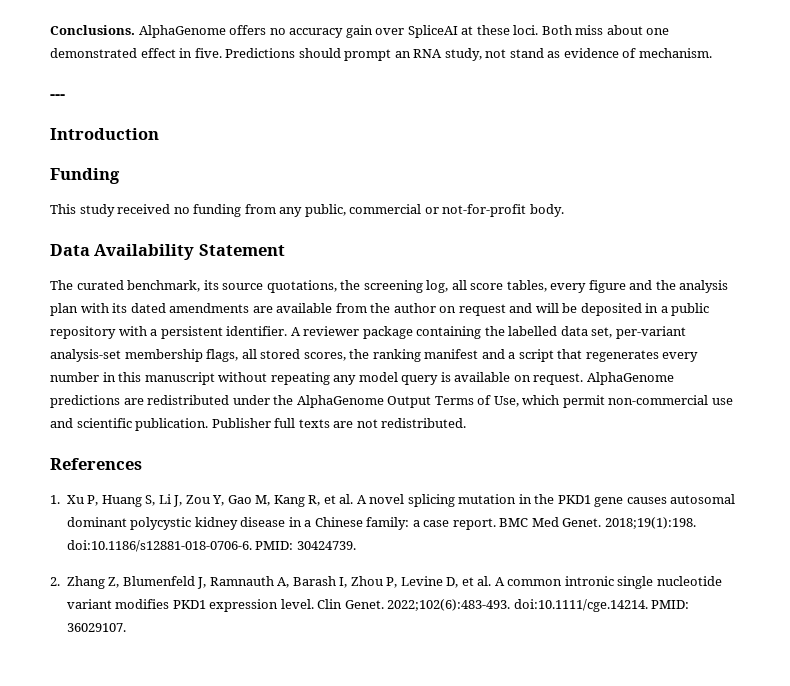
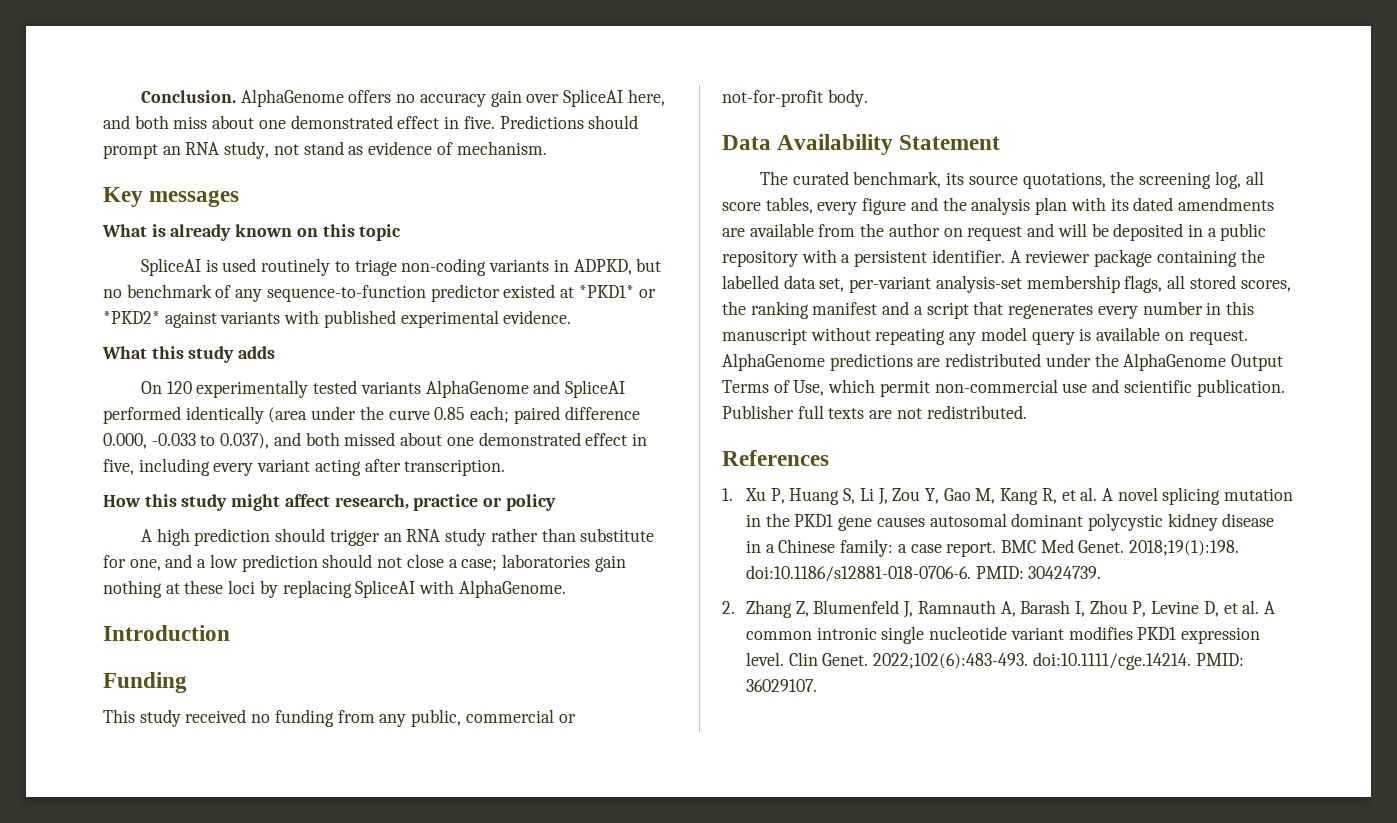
- Conclusions.
+ Conclusion.
- AlphaGenome offers no accuracy gain over SpliceAI at these loci. Both miss about one demonstrated effect in five.
+ AlphaGenome offers no accuracy gain over SpliceAI here, and both miss about one demonstrated effect in five.
- ---
+ Key messages
+ What is already known on this topic
+ SpliceAI is used routinely to triage non-coding variants in ADPKD, but no benchmark of any sequence-to-function predictor existed at *PKD1* or *PKD2* against variants with published experimental evidence.
+ What this study adds
+ On 120 experimentally tested variants AlphaGenome and SpliceAI performed identically (area under the curve 0.85 each; paired difference 0.000, -0.033 to 0.037), and both missed about one demonstrated effect in five, including every variant acting after transcription.
+ How this study might affect research, practice or policy
+ A high prediction should trigger an RNA study rather than substitute for one, and a low prediction should not close a case; laboratories gain nothing at these loci by replacing SpliceAI with AlphaGenome.

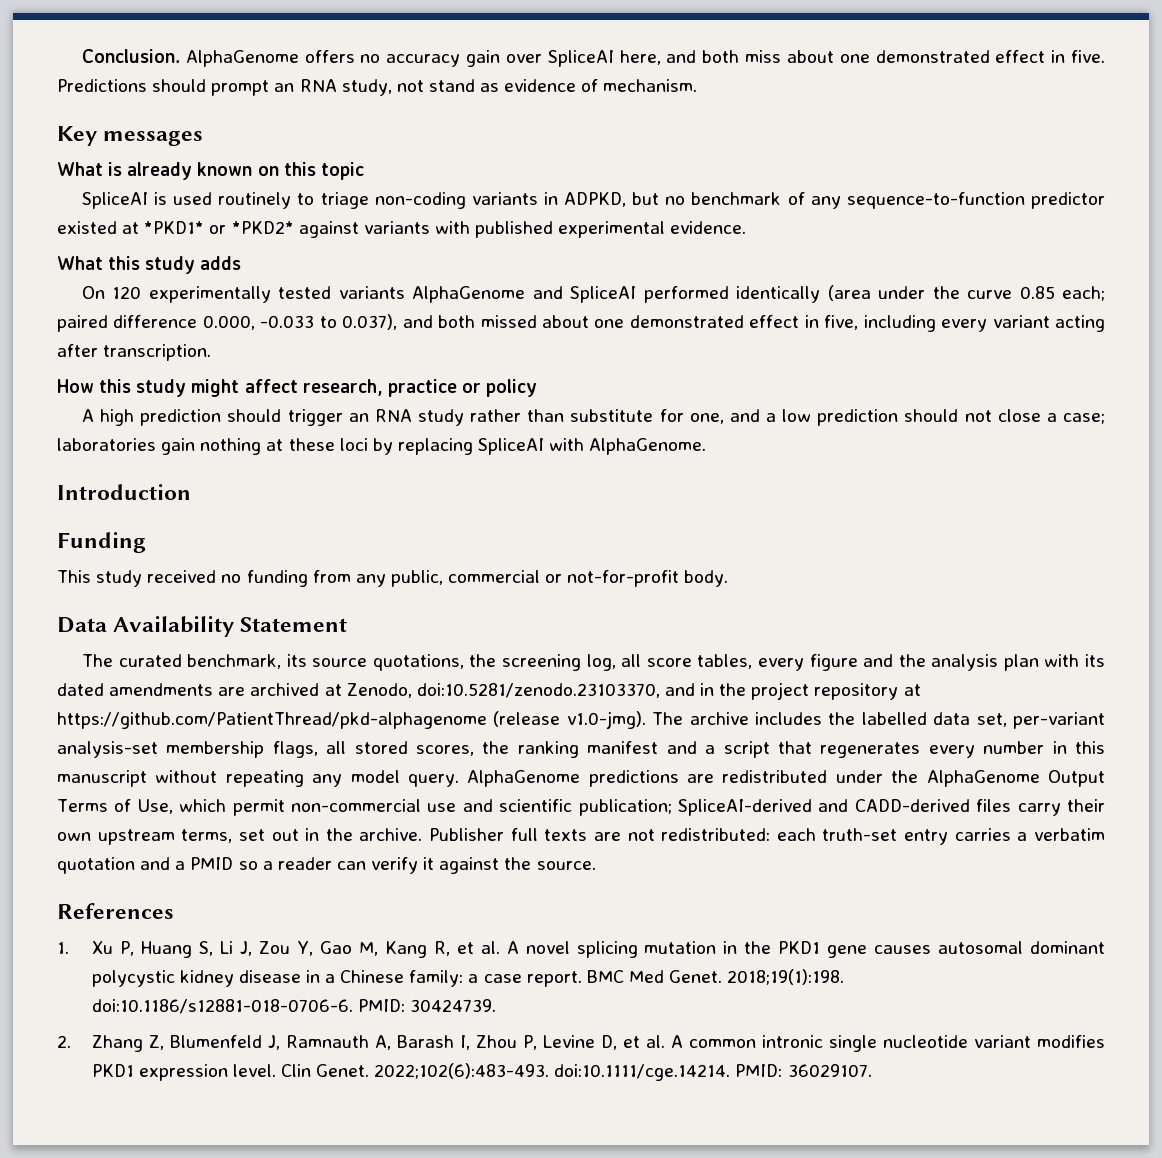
- The curated benchmark, its source quotations, the screening log, all score tables, every figure and the analysis plan with its dated amendments are available from the author on request and will be deposited in a public repository with a persistent identifier. A reviewer package containing the labelled data set, per-variant analysis-set membership flags, all stored scores, the ranking manifest and a script that regenerates every number in this manuscript without repeating any model query is available on request.
+ The curated benchmark, its source quotations, the screening log, all score tables, every figure and the analysis plan with its dated amendments are archived at Zenodo, doi:10.5281/zenodo.23103370, and in the project repository at https://github.com/PatientThread/pkd-alphagenome (release v1.0-jmg). The archive includes the labelled data set, per-variant analysis-set membership flags, all stored scores, the ranking manifest and a script that regenerates every number in this manuscript without repeating any model query.
- AlphaGenome predictions are redistributed under the AlphaGenome Output Terms of Use, which permit non-commercial use and scientific publication.
+ AlphaGenome predictions are redistributed under the AlphaGenome Output Terms of Use, which permit non-commercial use and scientific publication; SpliceAI-derived and CADD-derived files carry their own upstream terms, set out in the archive.
- Publisher full texts are not redistributed.
+ Publisher full texts are not redistributed: each truth-set entry carries a verbatim quotation and a PMID so a reader can verify it against the source.

